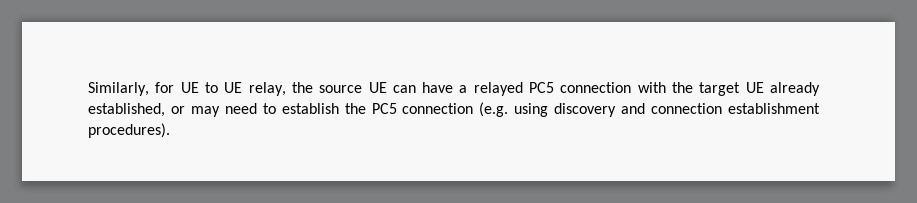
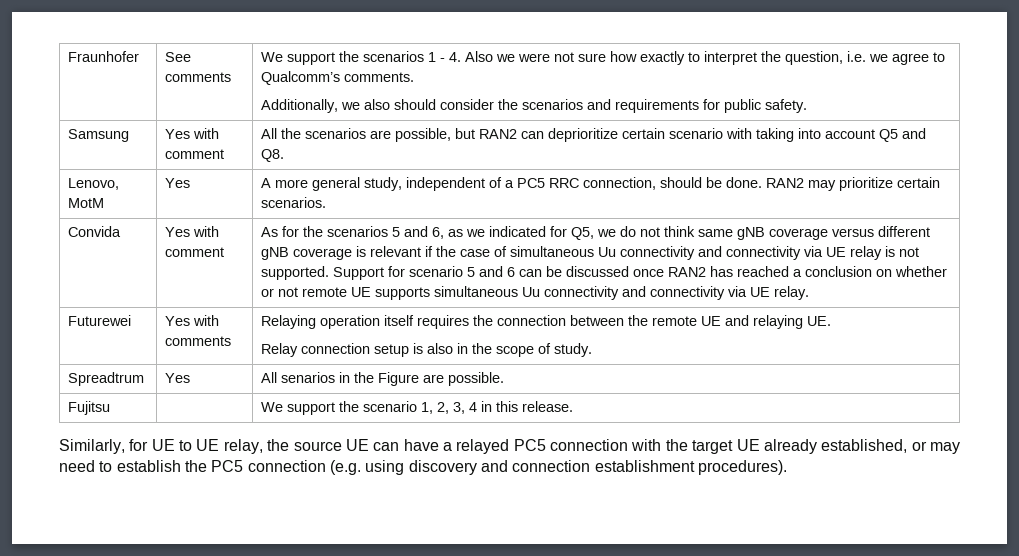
+ Fraunhofer | See comments | We support the scenarios 1 - 4. Also we were not sure how exactly to interpret the question, i.e. we agree to Qualcomm’s comments.
+ Additionally, we also should consider the scenarios and requirements for public safety.
+ Samsung | Yes with comment | All the scenarios are possible, but RAN2 can deprioritize certain scenario with taking into account Q5 and Q8.
+ Lenovo, MotM | Yes | A more general study, independent of a PC5 RRC connection, should be done. RAN2 may prioritize certain scenarios.
+ Convida | Yes with comment | As for the scenarios 5 and 6, as we indicated for Q5, we do not think same gNB coverage versus different gNB coverage is relevant if the case of simultaneous Uu connectivity and connectivity via UE relay is not supported. Support for scenario 5 and 6 can be discussed once RAN2 has reached a conclusion on whether or not remote UE supports simultaneous Uu connectivity and connectivity via UE relay.
+ Futurewei | Yes with comments | Relaying operation itself requires the connection between the remote UE and relaying UE.
+ Relay connection setup is also in the scope of study.
+ Spreadtrum | Yes | All senarios in the Figure are possible.
+ Fujitsu | | We support the scenario 1, 2, 3, 4 in this release.

